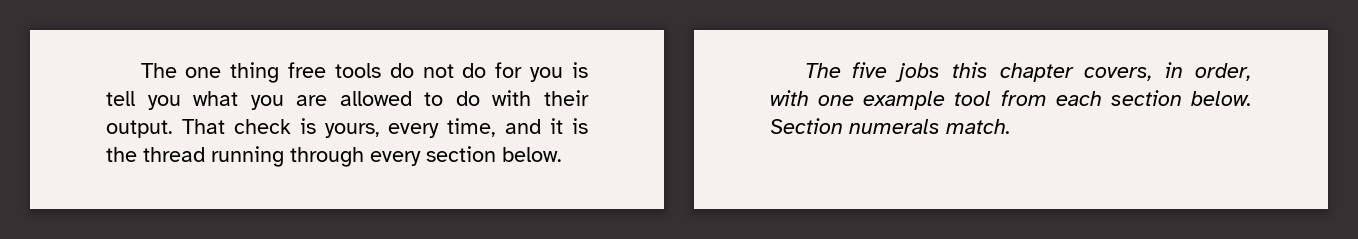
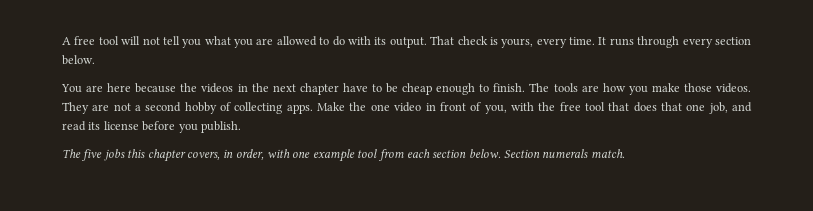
- The one thing free tools do not do for you is tell you what you are allowed to do with their output.
+ A free tool will not tell you what you are allowed to do with its output.
- That check is yours, every time, and it is the thread running through every section below.
+ That check is yours, every time. It runs through every section below.
+ You are here because the videos in the next chapter have to be cheap enough to finish. The tools are how you make those videos. They are not a second hobby of collecting apps. Make the one video in front of you, with the free tool that does that one job, and read its license before you publish.

